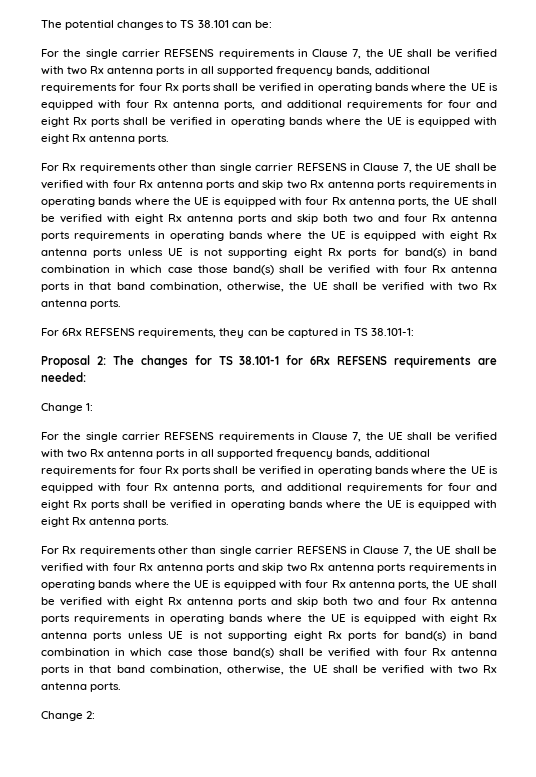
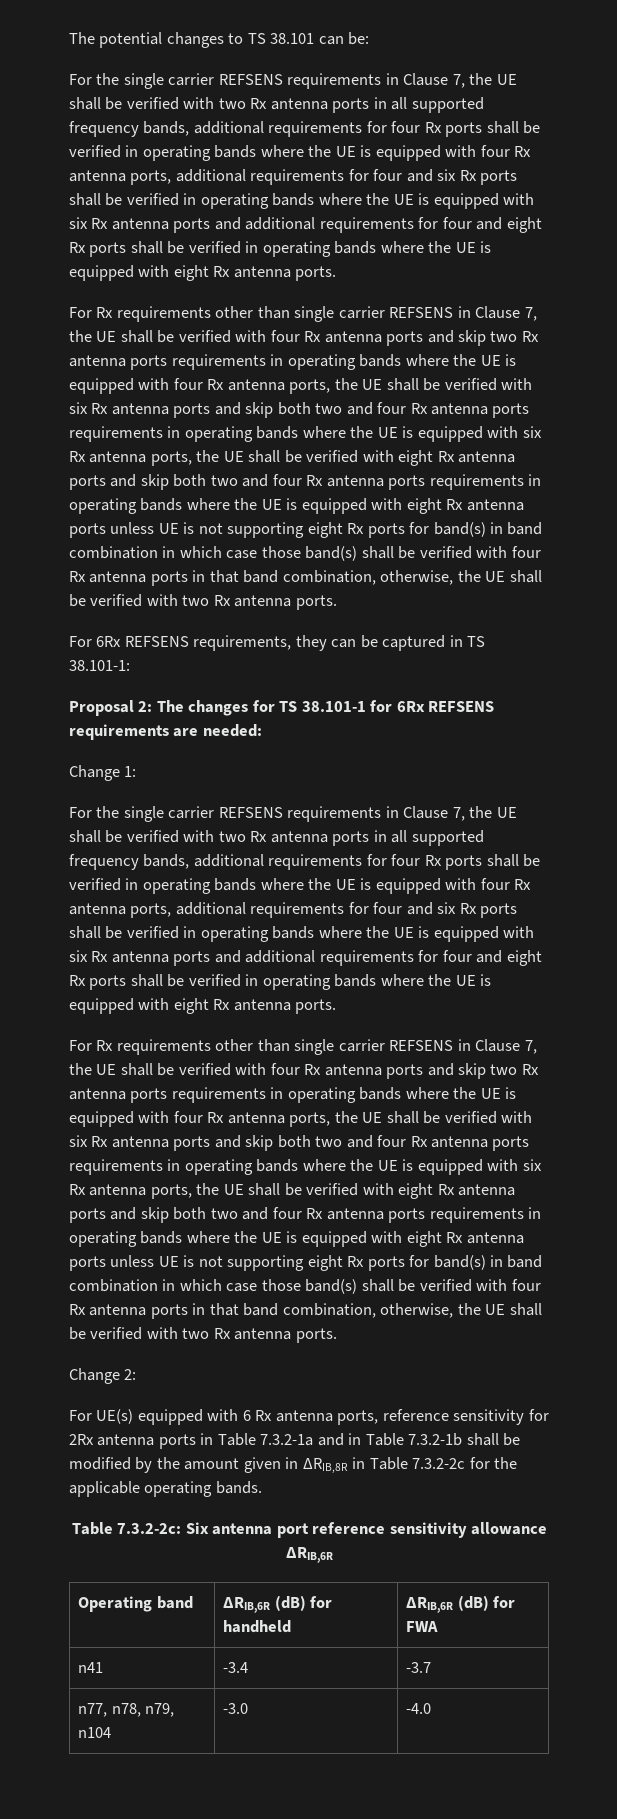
  The potential changes to TS 38.101 can be:
- For the single carrier REFSENS requirements in Clause 7, the UE shall be verified with two Rx antenna ports in all supported frequency bands, additional requirements for four Rx ports shall be verified in operating bands where the UE is equipped with four Rx antenna ports, and additional requirements for four and eight Rx ports shall be verified in operating bands where the UE is equipped with eight Rx antenna ports.
- For Rx requirements other than single carrier REFSENS in Clause 7, the UE shall be verified with four Rx antenna ports and skip two Rx antenna ports requirements in operating bands where the UE is equipped with four Rx antenna ports, the UE shall be verified with eight Rx antenna ports and skip both two and four Rx antenna ports requirements in operating bands where the UE is equipped with eight Rx antenna ports unless UE is not supporting eight Rx ports for band(s) in band combination in which case those band(s) shall be verified with four Rx antenna ports in that band combination, otherwise, the UE shall be verified with two Rx antenna ports.
+ For the single carrier REFSENS requirements in Clause 7, the UE shall be verified with two Rx antenna ports in all supported frequency bands, additional requirements for four Rx ports shall be verified in operating bands where the UE is equipped with four Rx antenna ports, additional requirements for four and six Rx ports shall be verified in operating bands where the UE is equipped with six Rx antenna ports and additional requirements for four and eight Rx ports shall be verified in operating bands where the UE is equipped with eight Rx antenna ports.
+ For Rx requirements other than single carrier REFSENS in Clause 7, the UE shall be verified with four Rx antenna ports and skip two Rx antenna ports requirements in operating bands where the UE is equipped with four Rx antenna ports, the UE shall be verified with six Rx antenna ports and skip both two and four Rx antenna ports requirements in operating bands where the UE is equipped with six Rx antenna ports, the UE shall be verified with eight Rx antenna ports and skip both two and four Rx antenna ports requirements in operating bands where the UE is equipped with eight Rx antenna ports unless UE is not supporting eight Rx ports for band(s) in band combination in which case those band(s) shall be verified with four Rx antenna ports in that band combination, otherwise, the UE shall be verified with two Rx antenna ports.
  Change 1:
- For the single carrier REFSENS requirements in Clause 7, the UE shall be verified with two Rx antenna ports in all supported frequency bands, additional requirements for four Rx ports shall be verified in operating bands where the UE is equipped with four Rx antenna ports, and additional requirements for four and eight Rx ports shall be verified in operating bands where the UE is equipped with eight Rx antenna ports.
- For Rx requirements other than single carrier REFSENS in Clause 7, the UE shall be verified with four Rx antenna ports and skip two Rx antenna ports requirements in operating bands where the UE is equipped with four Rx antenna ports, the UE shall be verified with eight Rx antenna ports and skip both two and four Rx antenna ports requirements in operating bands where the UE is equipped with eight Rx antenna ports unless UE is not supporting eight Rx ports for band(s) in band combination in which case those band(s) shall be verified with four Rx antenna ports in that band combination, otherwise, the UE shall be verified with two Rx antenna ports.
+ For the single carrier REFSENS requirements in Clause 7, the UE shall be verified with two Rx antenna ports in all supported frequency bands, additional requirements for four Rx ports shall be verified in operating bands where the UE is equipped with four Rx antenna ports, additional requirements for four and six Rx ports shall be verified in operating bands where the UE is equipped with six Rx antenna ports and additional requirements for four and eight Rx ports shall be verified in operating bands where the UE is equipped with eight Rx antenna ports.
+ For Rx requirements other than single carrier REFSENS in Clause 7, the UE shall be verified with four Rx antenna ports and skip two Rx antenna ports requirements in operating bands where the UE is equipped with four Rx antenna ports, the UE shall be verified with six Rx antenna ports and skip both two and four Rx antenna ports requirements in operating bands where the UE is equipped with six Rx antenna ports, the UE shall be verified with eight Rx antenna ports and skip both two and four Rx antenna ports requirements in operating bands where the UE is equipped with eight Rx antenna ports unless UE is not supporting eight Rx ports for band(s) in band combination in which case those band(s) shall be verified with four Rx antenna ports in that band combination, otherwise, the UE shall be verified with two Rx antenna ports.
+ For UE(s) equipped with 6 Rx antenna ports, reference sensitivity for 2Rx antenna ports in Table 7.3.2-1a and in Table 7.3.2-1b shall be modified by the amount given in ΔRIB,8R in Table 7.3.2-2c for the applicable operating bands.
+ Table 7.3.2-2c: Six antenna port reference sensitivity allowance ΔRIB,6R
+ Operating band | ΔRIB,6R (dB) for handheld | ΔRIB,6R (dB) for FWA
+ n41 | -3.4 | -3.7
+ n77, n78, n79, n104 | -3.0 | -4.0

